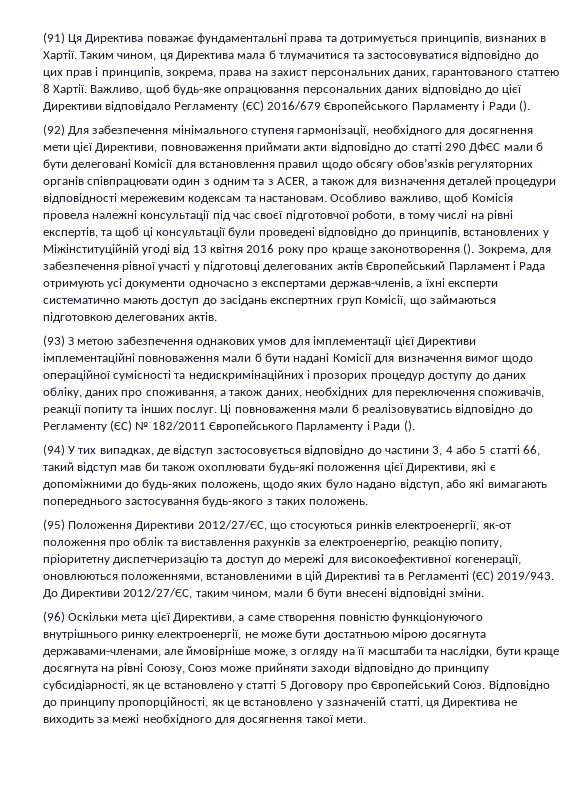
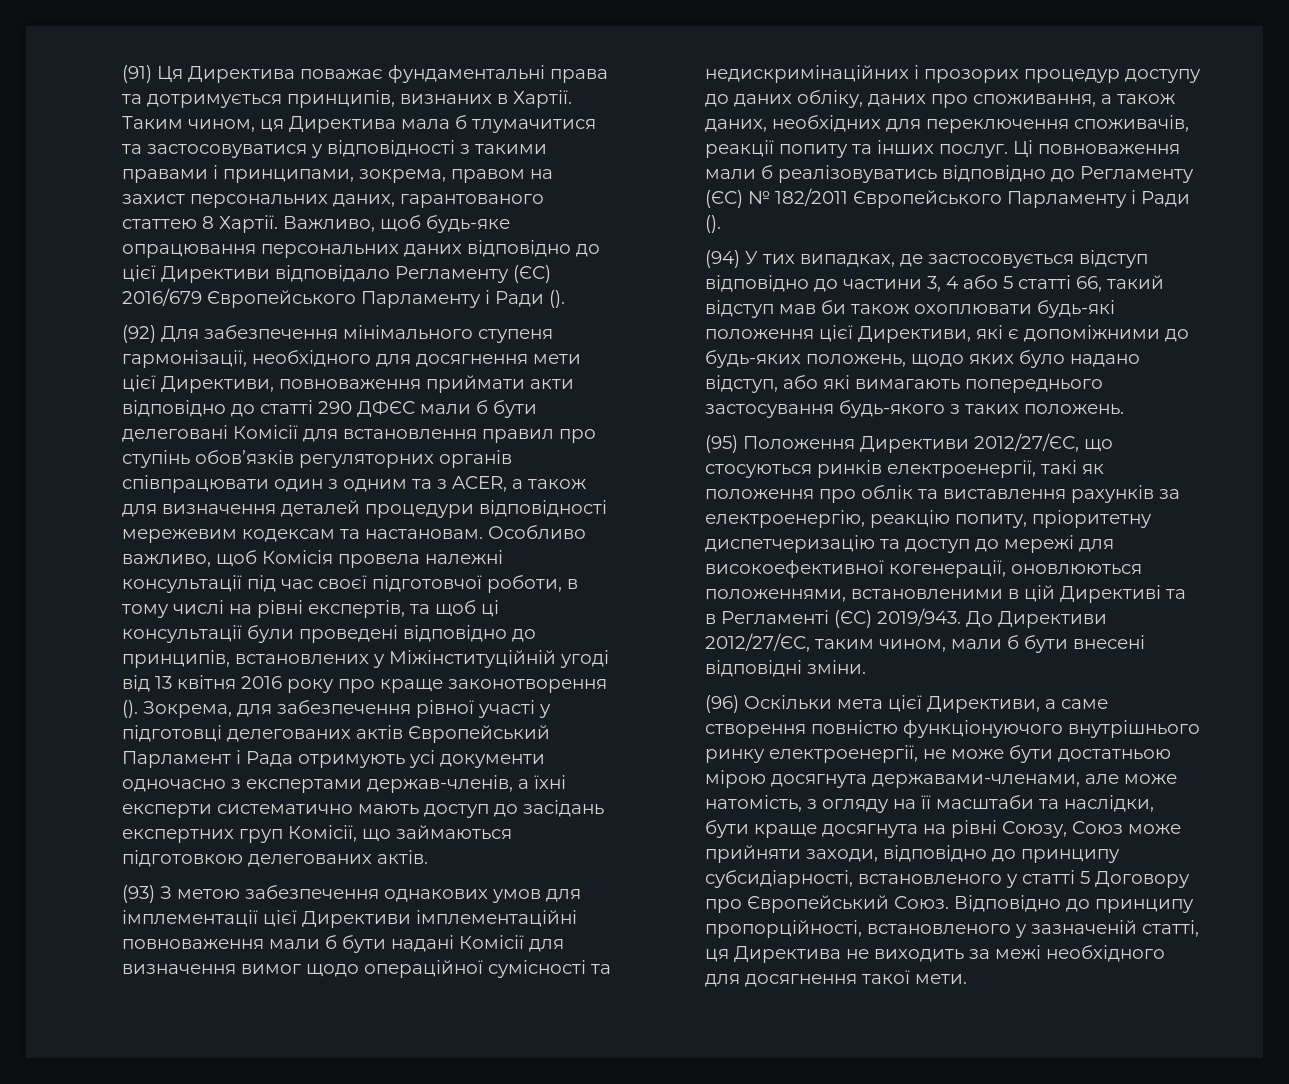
- Таким чином, ця Директива мала б тлумачитися та застосовуватися відповідно до цих прав і принципів, зокрема, права на захист персональних даних, гарантованого статтею 8 Хартії.
+ Таким чином, ця Директива мала б тлумачитися та застосовуватися у відповідності з такими правами і принципами, зокрема, правом на захист персональних даних, гарантованого статтею 8 Хартії.
- (92) Для забезпечення мінімального ступеня гармонізації, необхідного для досягнення мети цієї Директиви, повноваження приймати акти відповідно до статті 290 ДФЄС мали б бути делеговані Комісії для встановлення правил щодо обсягу обов’язків регуляторних органів співпрацювати один з одним та з ACER, а також для визначення деталей процедури відповідності мережевим кодексам та настановам.
+ (92) Для забезпечення мінімального ступеня гармонізації, необхідного для досягнення мети цієї Директиви, повноваження приймати акти відповідно до статті 290 ДФЄС мали б бути делеговані Комісії для встановлення правил про ступінь обов’язків регуляторних органів співпрацювати один з одним та з ACER, а також для визначення деталей процедури відповідності мережевим кодексам та настановам.
- (94) У тих випадках, де відступ застосовується відповідно до частини 3, 4 або 5 статті 66, такий відступ мав би також охоплювати будь-які положення цієї Директиви, які є допоміжними до будь-яких положень, щодо яких було надано відступ, або які вимагають попереднього застосування будь-якого з таких положень.
+ (94) У тих випадках, де застосовується відступ відповідно до частини 3, 4 або 5 статті 66, такий відступ мав би також охоплювати будь-які положення цієї Директиви, які є допоміжними до будь-яких положень, щодо яких було надано відступ, або які вимагають попереднього застосування будь-якого з таких положень.
- (95) Положення Директиви 2012/27/ЄС, що стосуються ринків електроенергії, як-от положення про облік та виставлення рахунків за електроенергію, реакцію попиту, пріоритетну диспетчеризацію та доступ до мережі для високоефективної когенерації, оновлюються положеннями, встановленими в цій Директиві та в Регламенті (ЄС) 2019/943.
+ (95) Положення Директиви 2012/27/ЄС, що стосуються ринків електроенергії, такі як положення про облік та виставлення рахунків за електроенергію, реакцію попиту, пріоритетну диспетчеризацію та доступ до мережі для високоефективної когенерації, оновлюються положеннями, встановленими в цій Директиві та в Регламенті (ЄС) 2019/943.
- (96) Оскільки мета цієї Директиви, а саме створення повністю функціонуючого внутрішнього ринку електроенергії, не може бути достатньою мірою досягнута державами-членами, але ймовірніше може, з огляду на її масштаби та наслідки, бути краще досягнута на рівні Союзу, Союз може прийняти заходи відповідно до принципу субсидіарності, як це встановлено у статті 5 Договору про Європейський Союз.
+ (96) Оскільки мета цієї Директиви, а саме створення повністю функціонуючого внутрішнього ринку електроенергії, не може бути достатньою мірою досягнута державами-членами, але може натомість, з огляду на її масштаби та наслідки, бути краще досягнута на рівні Союзу, Союз може прийняти заходи, відповідно до принципу субсидіарності, встановленого у статті 5 Договору про Європейський Союз.
- Відповідно до принципу пропорційності, як це встановлено у зазначеній статті, ця Директива не виходить за межі необхідного для досягнення такої мети.
+ Відповідно до принципу пропорційності, встановленого у зазначеній статті, ця Директива не виходить за межі необхідного для досягнення такої мети.

